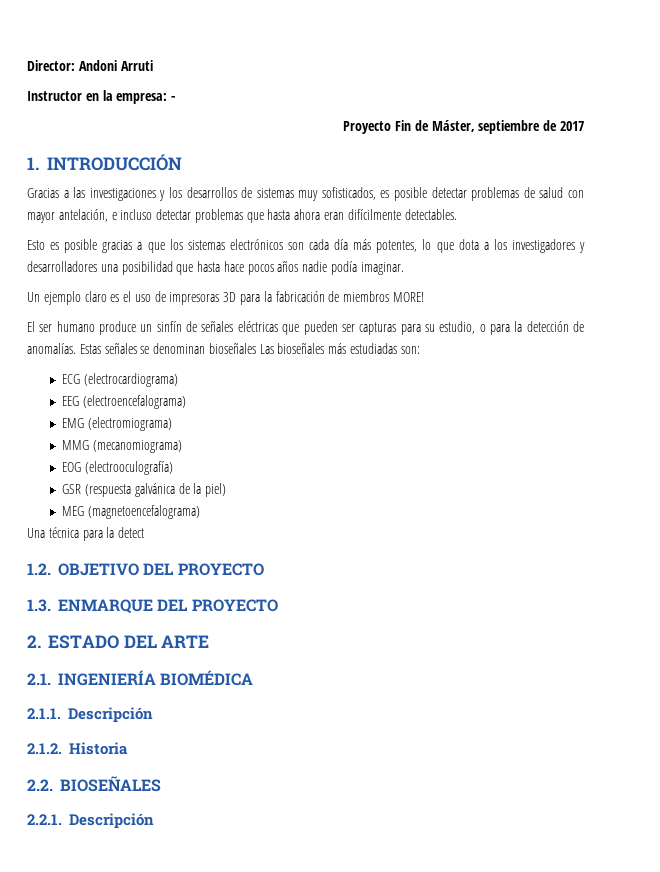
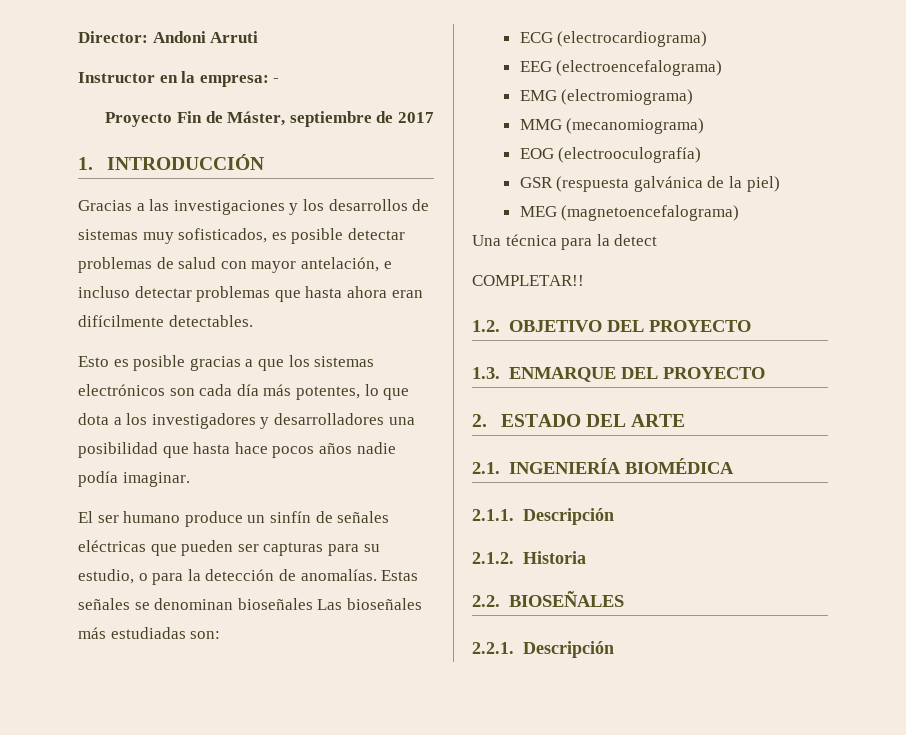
- Un ejemplo claro es el uso de impresoras 3D para la fabricación de miembros MORE!
+ COMPLETAR!!

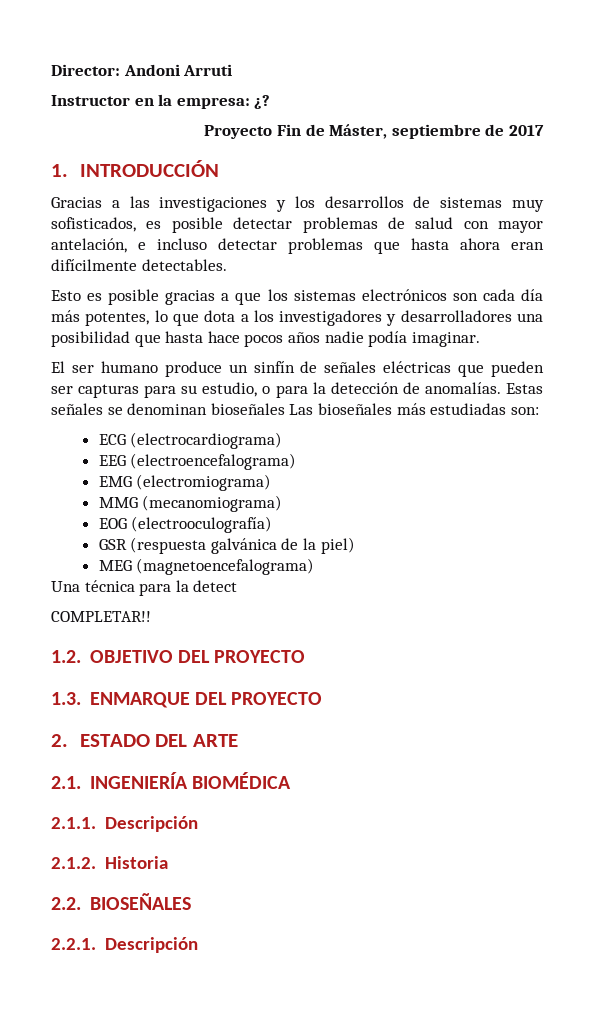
- Instructor en la empresa: -
+ Instructor en la empresa: ¿?

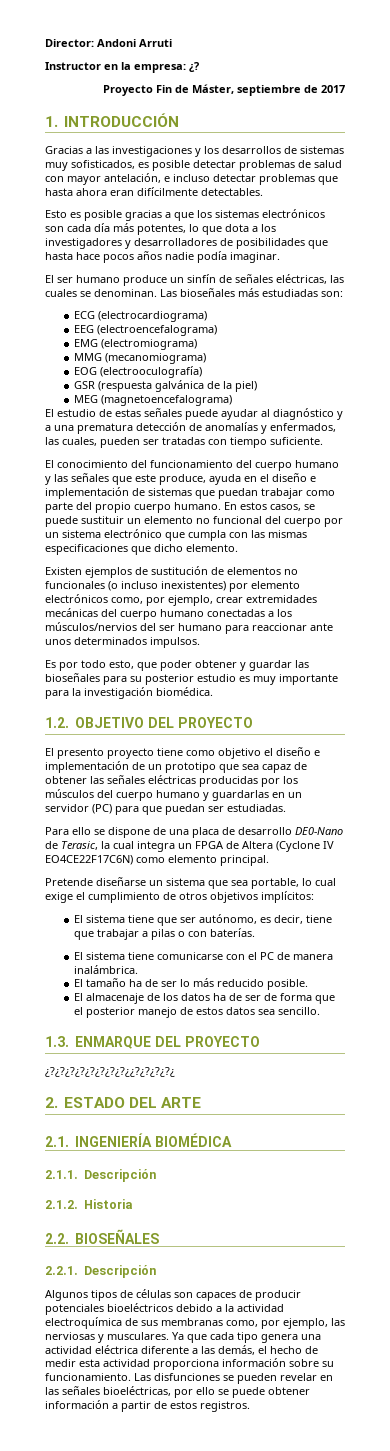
- Esto es posible gracias a que los sistemas electrónicos son cada día más potentes, lo que dota a los investigadores y desarrolladores una posibilidad que hasta hace pocos años nadie podía imaginar.
+ Esto es posible gracias a que los sistemas electrónicos son cada día más potentes, lo que dota a los investigadores y desarrolladores de posibilidades que hasta hace pocos años nadie podía imaginar.
- El ser humano produce un sinfín de señales eléctricas que pueden ser capturas para su estudio, o para la detección de anomalías. Estas señales se denominan bioseñales Las bioseñales más estudiadas son:
+ El ser humano produce un sinfín de señales eléctricas, las cuales se denominan. Las bioseñales más estudiadas son:
- Una técnica para la detect
- COMPLETAR!!
+ El estudio de estas señales puede ayudar al diagnóstico y a una prematura detección de anomalías y enfermados, las cuales, pueden ser tratadas con tiempo suficiente.
+ El conocimiento del funcionamiento del cuerpo humano y las señales que este produce, ayuda en el diseño e implementación de sistemas que puedan trabajar como parte del propio cuerpo humano. En estos casos, se puede sustituir un elemento no funcional del cuerpo por un sistema electrónico que cumpla con las mismas especificaciones que dicho elemento.
+ Existen ejemplos de sustitución de elementos no funcionales (o incluso inexistentes) por elemento electrónicos como, por ejemplo, crear extremidades mecánicas del cuerpo humano conectadas a los músculos/nervios del ser humano para reaccionar ante unos determinados impulsos.
+ Es por todo esto, que poder obtener y guardar las bioseñales para su posterior estudio es muy importante para la investigación biomédica.
  1.2. OBJETIVO DEL PROYECTO
+ El presento proyecto tiene como objetivo el diseño e implementación de un prototipo que sea capaz de obtener las señales eléctricas producidas por los músculos del cuerpo humano y guardarlas en un servidor (PC) para que puedan ser estudiadas.
+ Para ello se dispone de una placa de desarrollo DE0-Nano de Terasic, la cual integra un FPGA de Altera (Cyclone IV EO4CE22F17C6N) como elemento principal.
+ Pretende diseñarse un sistema que sea portable, lo cual exige el cumplimiento de otros objetivos implícitos:
+ El sistema tiene que ser autónomo, es decir, tiene que trabajar a pilas o con baterías.
+ El sistema tiene comunicarse con el PC de manera inalámbrica.
+ El tamaño ha de ser lo más reducido posible.
+ El almacenaje de los datos ha de ser de forma que el posterior manejo de estos datos sea sencillo.
+ ¿?¿?¿?¿?¿?¿?¿?¿?¿¿?¿?¿?¿?¿
+ Algunos tipos de células son capaces de producir potenciales bioeléctricos debido a la actividad electroquímica de sus membranas como, por ejemplo, las nerviosas y musculares. Ya que cada tipo genera una actividad eléctrica diferente a las demás, el hecho de medir esta actividad proporciona información sobre su funcionamiento. Las disfunciones se pueden revelar en las señales bioeléctricas, por ello se puede obtener información a partir de estos registros.

